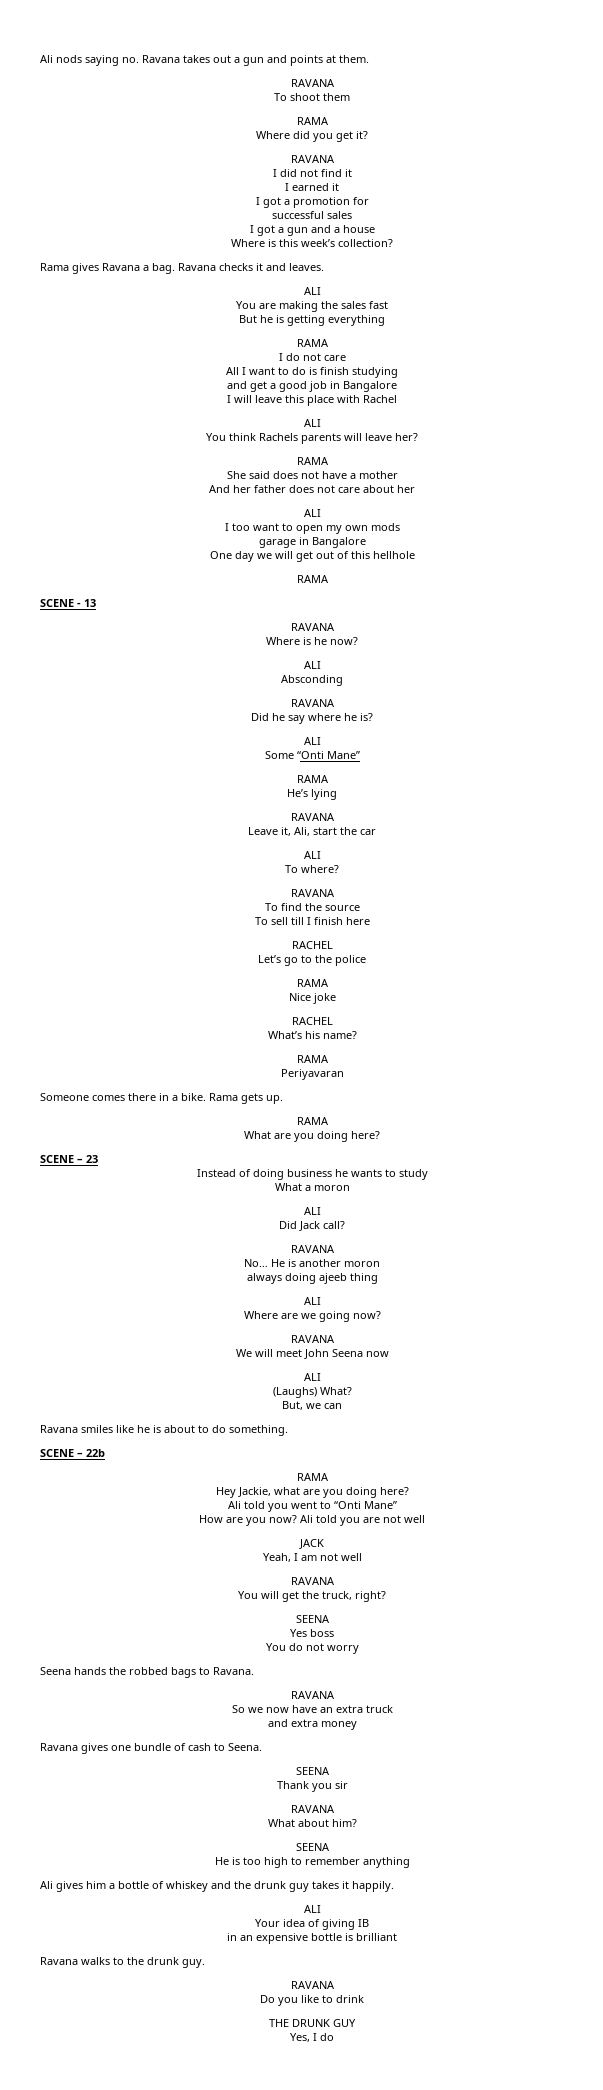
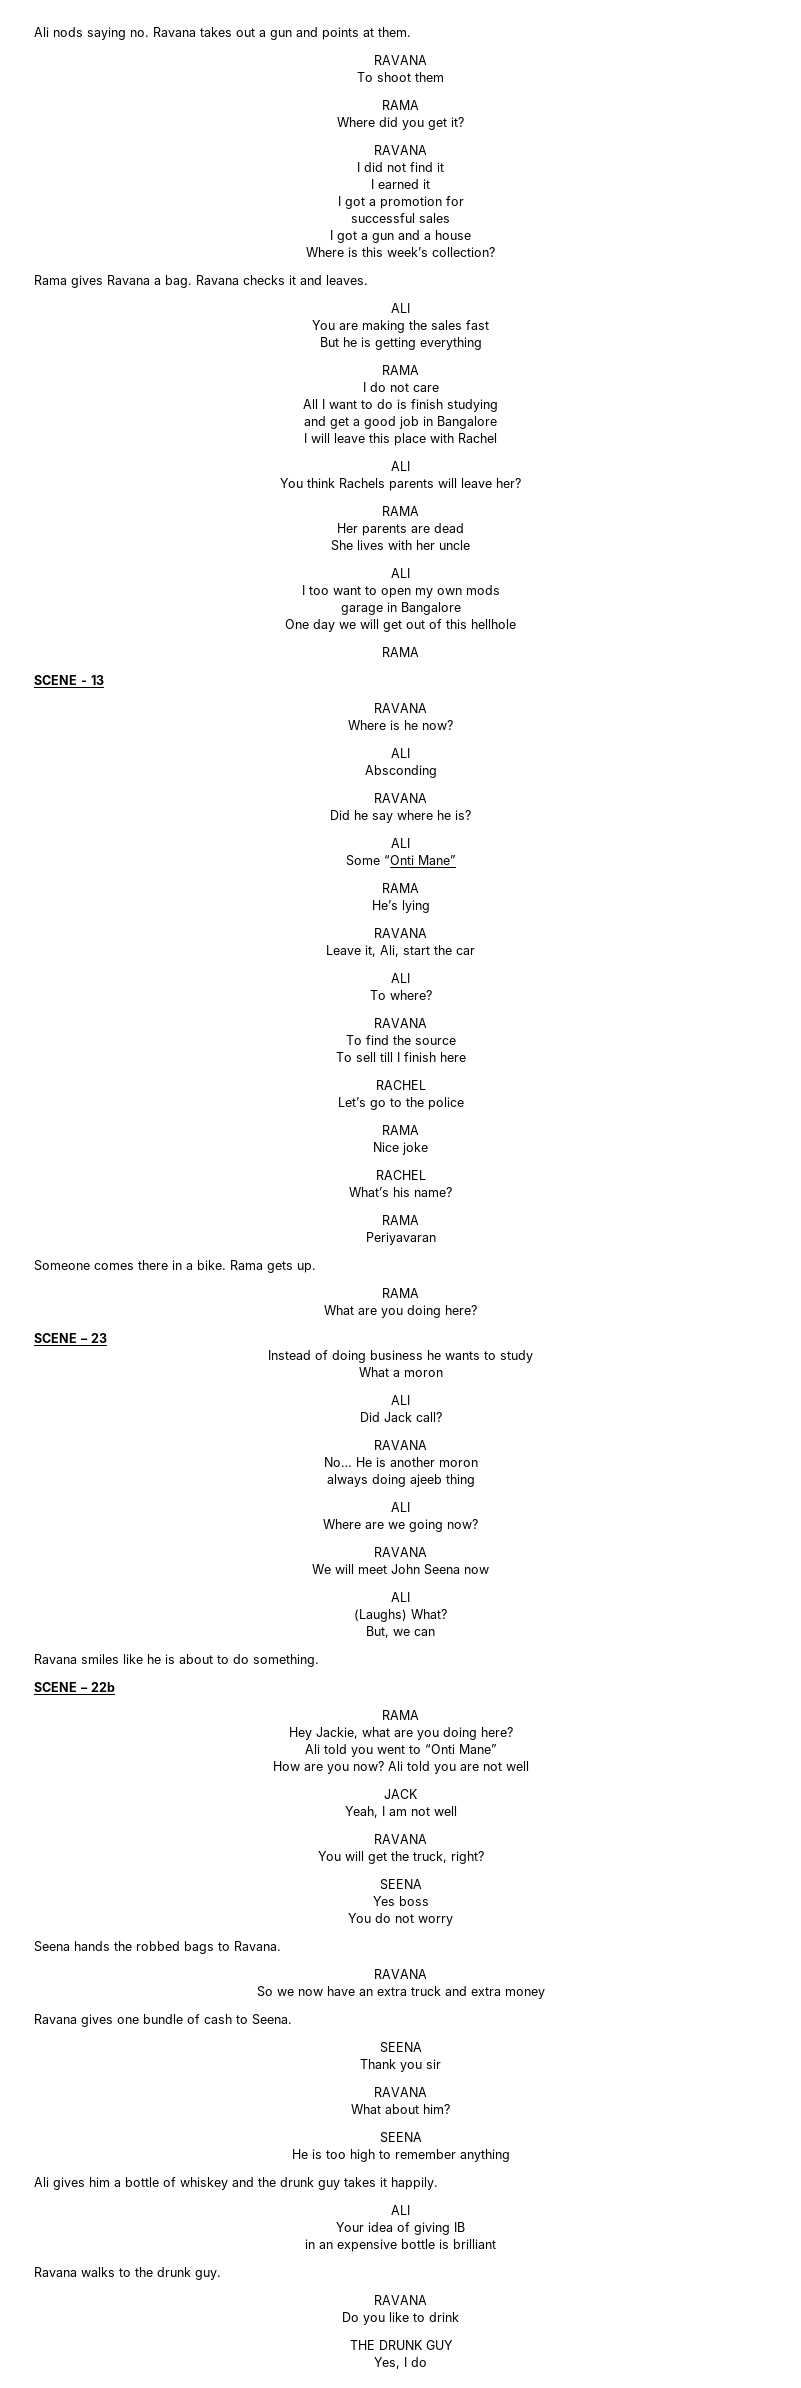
- She said does not have a mother
- And her father does not care about her
+ Her parents are dead
+ She lives with her uncle
- So we now have an extra truck
- and extra money
+ So we now have an extra truck and extra money

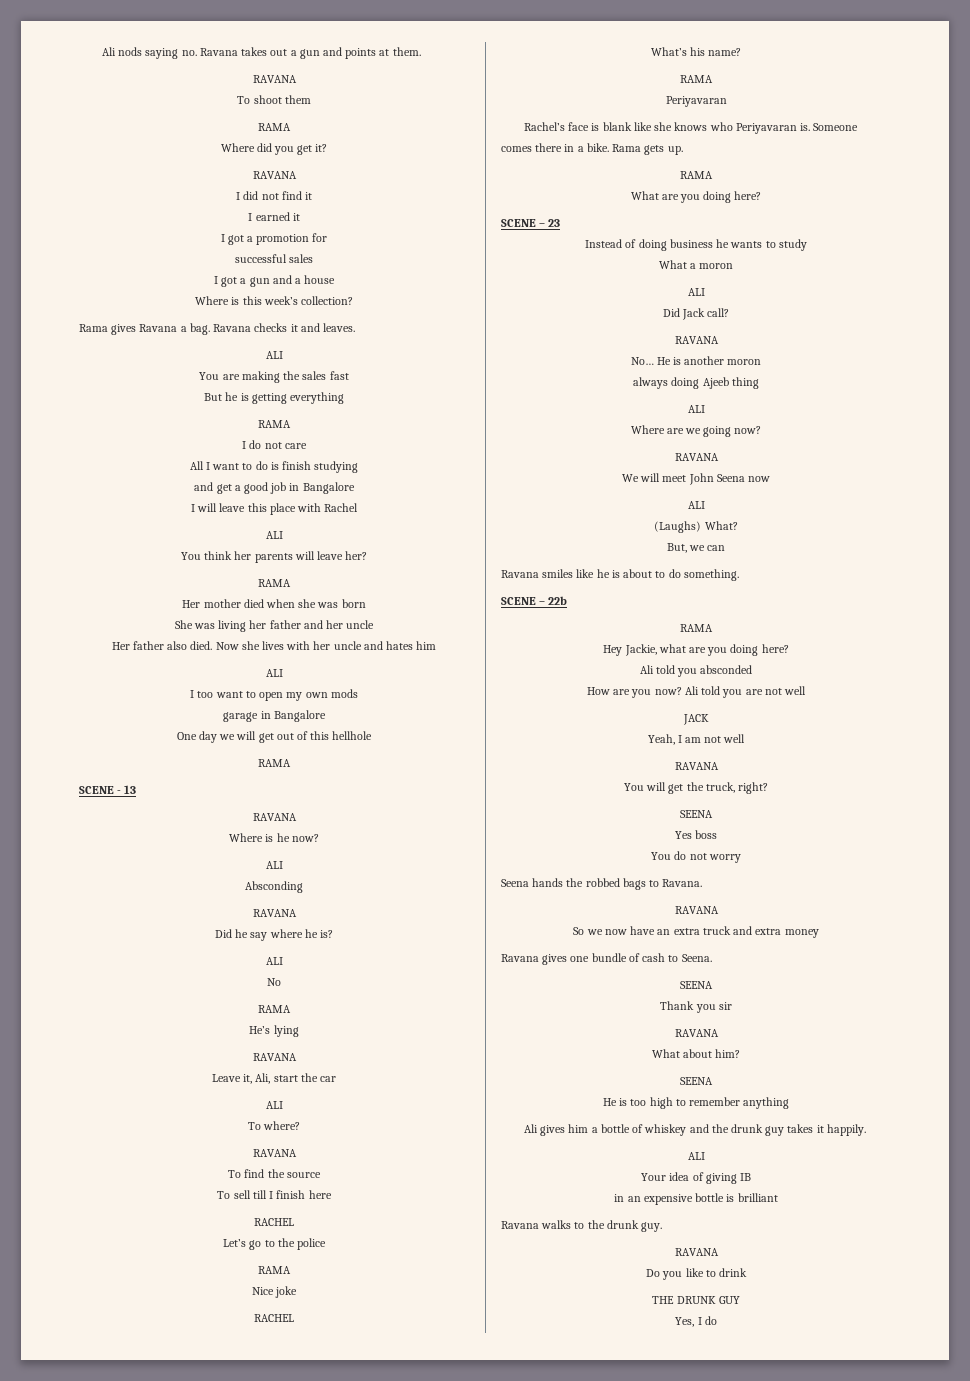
- You think Rachels parents will leave her?
+ You think her parents will leave her?
- Her parents are dead
- She lives with her uncle
+ Her mother died when she was born
+ She was living her father and her uncle
+ Her father also died. Now she lives with her uncle and hates him
- Some “Onti Mane”
+ No
+ Rachel’s face is blank like she knows who Periyavaran is.
- always doing ajeeb thing
+ always doing Ajeeb thing
- Ali told you went to “Onti Mane”
+ Ali told you absconded

